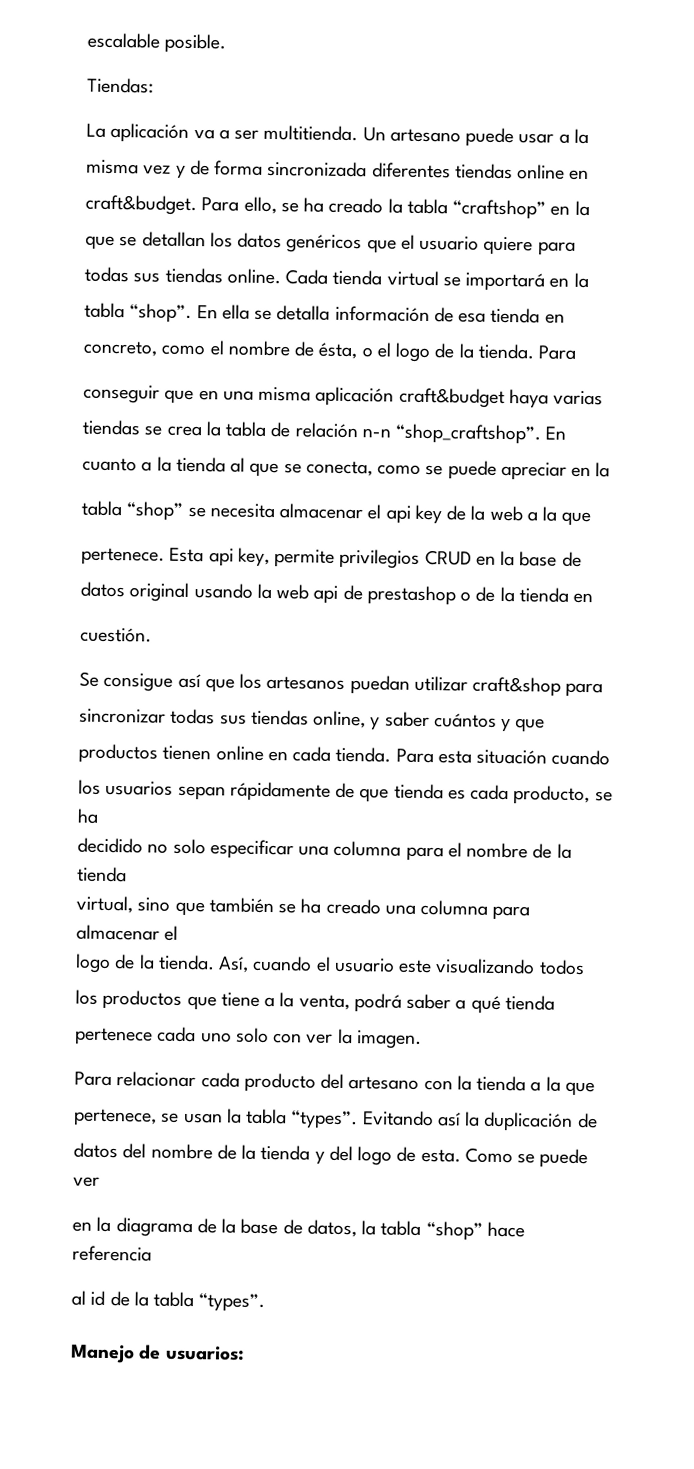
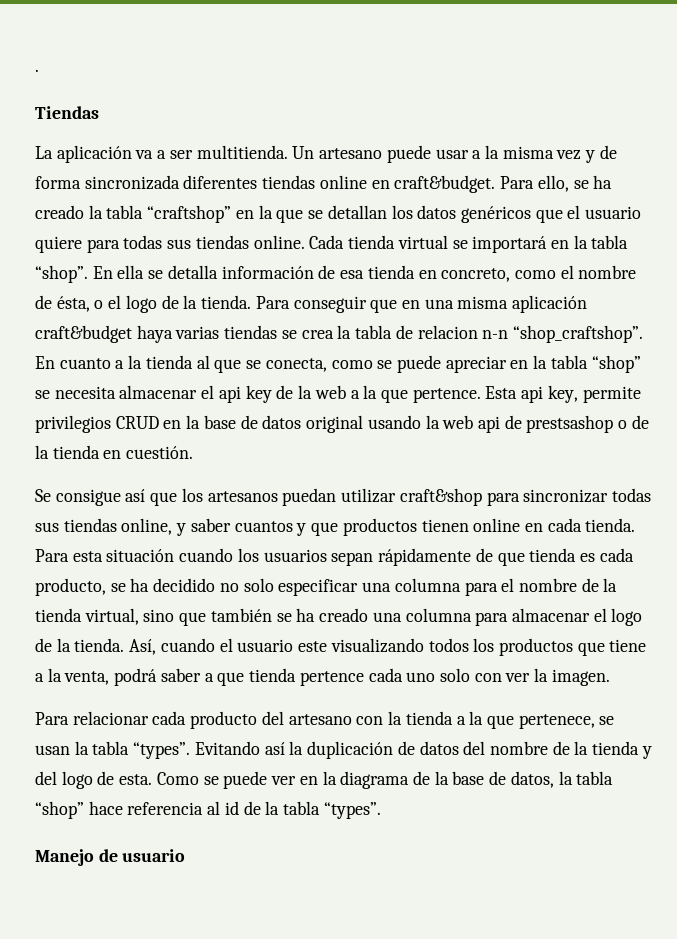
- escalable posible.
- Tiendas:
+ .
+ Tiendas
- Un artesano puede usar a la
- misma vez y de forma sincronizada diferentes tiendas online en
- craft&budget.
+ Un artesano puede usar a la misma vez y de forma sincronizada diferentes tiendas online en craft&budget.
- Para ello, se ha creado la tabla “craftshop” en la
- que se detallan los datos genéricos que el usuario quiere para
- todas sus tiendas online.
+ Para ello, se ha creado la tabla “craftshop” en la que se detallan los datos genéricos que el usuario quiere para todas sus tiendas online.
- Cada tienda virtual se importará en la
- tabla “shop”.
+ Cada tienda virtual se importará en la tabla “shop”.
- En ella se detalla información de esa tienda en
- concreto, como el nombre de ésta, o el logo de la tienda. Para
- conseguir que en una misma aplicación craft&budget haya varias
- tiendas se crea la tabla de relación n-n “shop_craftshop”. En
- cuanto a la tienda al que se conecta, como se puede apreciar en la
- tabla “shop” se necesita almacenar el api key de la web a la que
- pertenece.
+ En ella se detalla información de esa tienda en concreto, como el nombre de ésta, o el logo de la tienda. Para conseguir que en una misma aplicación craft&budget haya varias tiendas se crea la tabla de relacion n-n “shop_craftshop”. En cuanto a la tienda al que se conecta, como se puede apreciar en la tabla “shop” se necesita almacenar el api key de la web a la que pertence.
- Esta api key, permite privilegios CRUD en la base de
- datos original usando la web api de prestashop o de la tienda en
- cuestión.
+ Esta api key, permite privilegios CRUD en la base de datos original usando la web api de prestsashop o de la tienda en cuestión.
- Se consigue así que los artesanos puedan utilizar craft&shop para
- sincronizar todas sus tiendas online, y saber cuántos y que
- productos tienen online en cada tienda.
+ Se consigue así que los artesanos puedan utilizar craft&shop para sincronizar todas sus tiendas online, y saber cuantos y que productos tienen online en cada tienda.
- Para esta situación cuando
- los usuarios sepan rápidamente de que tienda es cada producto, se ha
- decidido no solo especificar una columna para el nombre de la tienda
- virtual, sino que también se ha creado una columna para almacenar el
- logo de la tienda.
+ Para esta situación cuando los usuarios sepan rápidamente de que tienda es cada producto, se ha decidido no solo especificar una columna para el nombre de la tienda virtual, sino que también se ha creado una columna para almacenar el logo de la tienda.
- Así, cuando el usuario este visualizando todos
- los productos que tiene a la venta, podrá saber a qué tienda
- pertenece cada uno solo con ver la imagen.
+ Así, cuando el usuario este visualizando todos los productos que tiene a la venta, podrá saber a que tienda pertence cada uno solo con ver la imagen.
- Para relacionar cada producto del artesano con la tienda a la que
- pertenece, se usan la tabla “types”.
+ Para relacionar cada producto del artesano con la tienda a la que pertenece, se usan la tabla “types”.
- Evitando así la duplicación de
- datos del nombre de la tienda y del logo de esta.
+ Evitando así la duplicación de datos del nombre de la tienda y del logo de esta.
- Como se puede ver
- en la diagrama de la base de datos, la tabla “shop” hace referencia
- al id de la tabla “types”.
+ Como se puede ver en la diagrama de la base de datos, la tabla “shop” hace referencia al id de la tabla “types”.
- Manejo de usuarios:
+ Manejo de usuario

